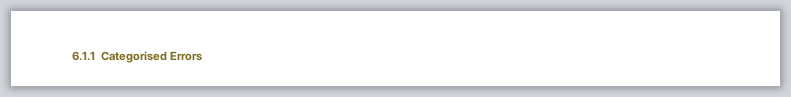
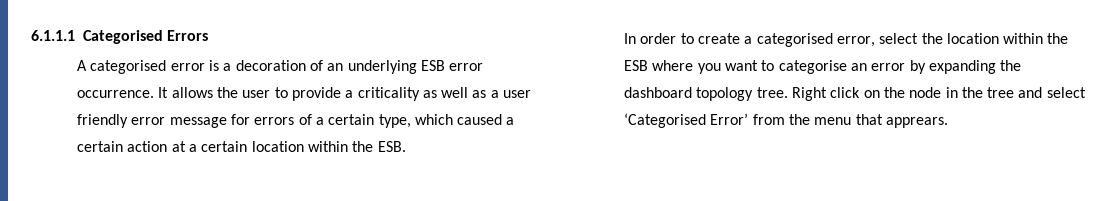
- 6.1.1 Categorised Errors
+ 6.1.1.1 Categorised Errors
+ A categorised error is a decoration of an underlying ESB error occurrence. It allows the user to provide a criticality as well as a user friendly error message for errors of a certain type, which caused a certain action at a certain location within the ESB.
+ In order to create a categorised error, select the location within the ESB where you want to categorise an error by expanding the dashboard topology tree. Right click on the node in the tree and select ‘Categorised Error’ from the menu that apprears.

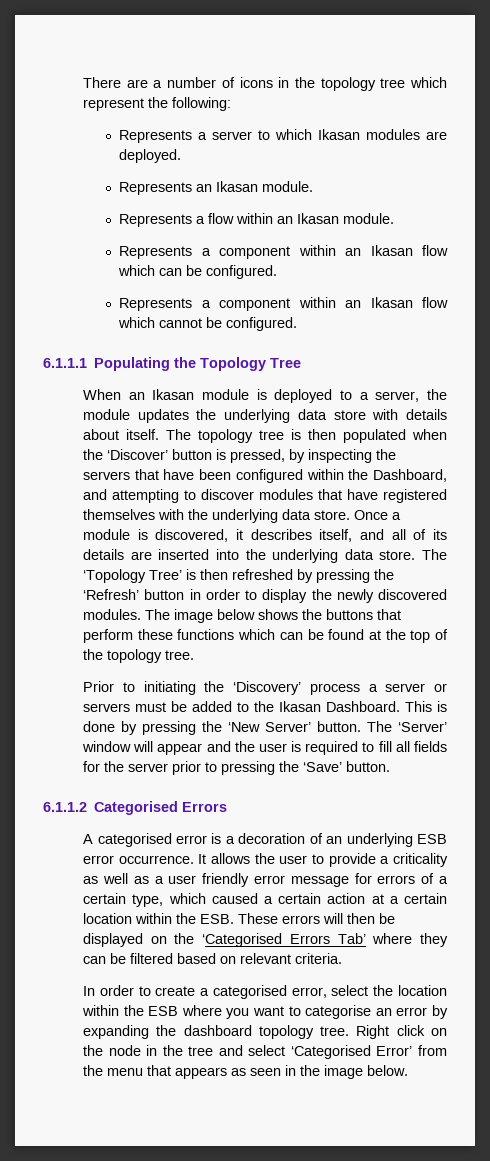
- 6.1.1.1 Categorised Errors
+ There are a number of icons in the topology tree which represent the following:
+ Represents a server to which Ikasan modules are deployed.
+ Represents an Ikasan module.
+ Represents a flow within an Ikasan module.
+ Represents a component within an Ikasan flow which can be configured.
+ Represents a component within an Ikasan flow which cannot be configured.
+ 6.1.1.1 Populating the Topology Tree
+ When an Ikasan module is deployed to a server, the module updates the underlying data store with details about itself. The topology tree is then populated when the ‘Discover’ button is pressed, by inspecting the servers that have been configured within the Dashboard, and attempting to discover modules that have registered themselves with the underlying data store. Once a module is discovered, it describes itself, and all of its details are inserted into the underlying data store. The ‘Topology Tree’ is then refreshed by pressing the ‘Refresh’ button in order to display the newly discovered modules. The image below shows the buttons that perform these functions which can be found at the top of the topology tree.
+ Prior to initiating the ‘Discovery’ process a server or servers must be added to the Ikasan Dashboard. This is done by pressing the ‘New Server’ button. The ‘Server’ window will appear and the user is required to fill all fields for the server prior to pressing the ‘Save’ button.
+ 6.1.1.2 Categorised Errors
- It allows the user to provide a criticality as well as a user friendly error message for errors of a certain type, which caused a certain action at a certain location within the ESB.
+ It allows the user to provide a criticality as well as a user friendly error message for errors of a certain type, which caused a certain action at a certain location within the ESB. These errors will then be displayed on the ‘Categorised Errors Tab’ where they can be filtered based on relevant criteria.
- Right click on the node in the tree and select ‘Categorised Error’ from the menu that apprears.
+ Right click on the node in the tree and select ‘Categorised Error’ from the menu that appears as seen in the image below.

